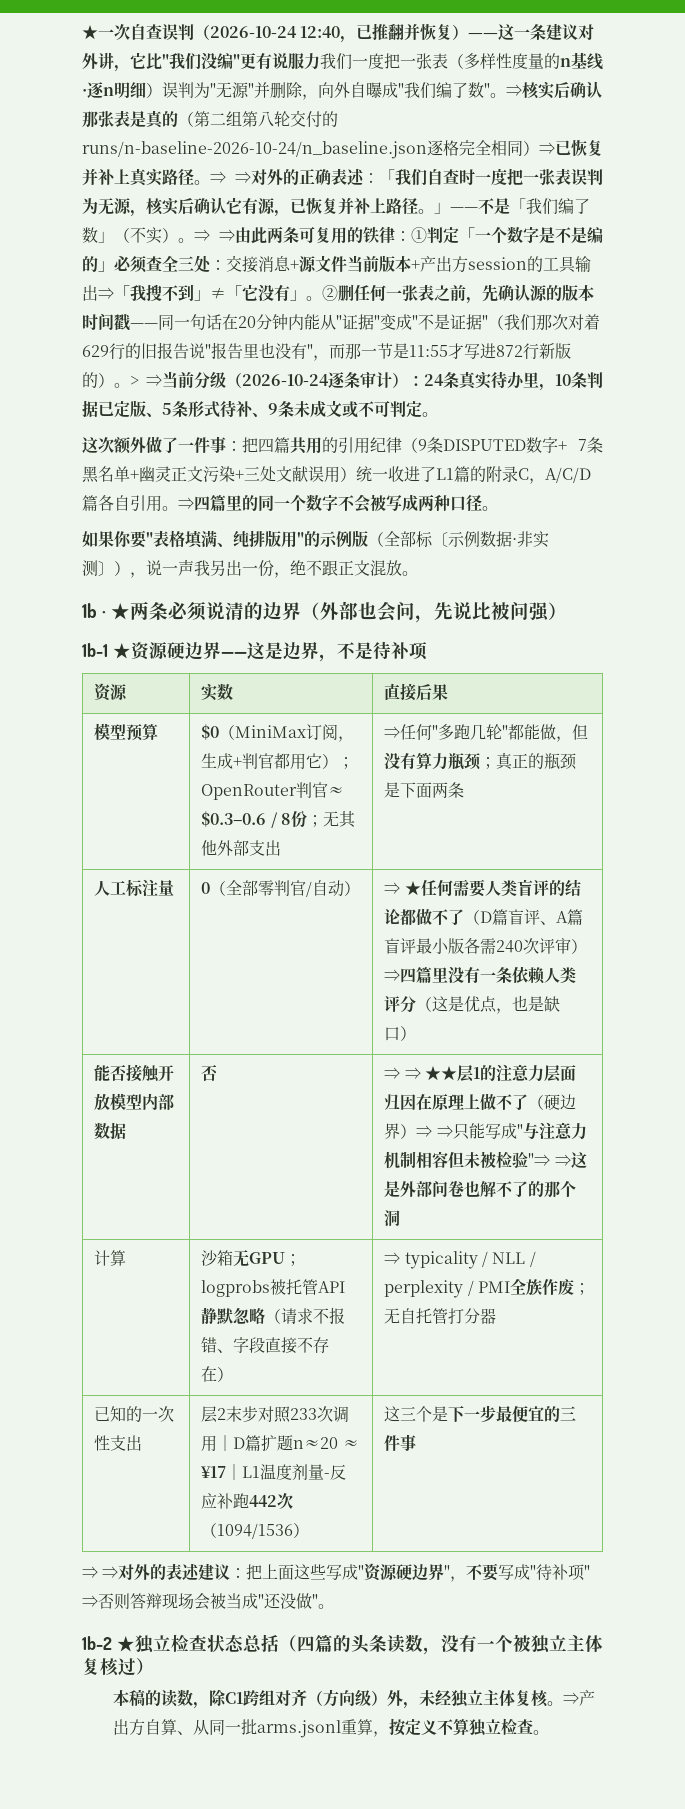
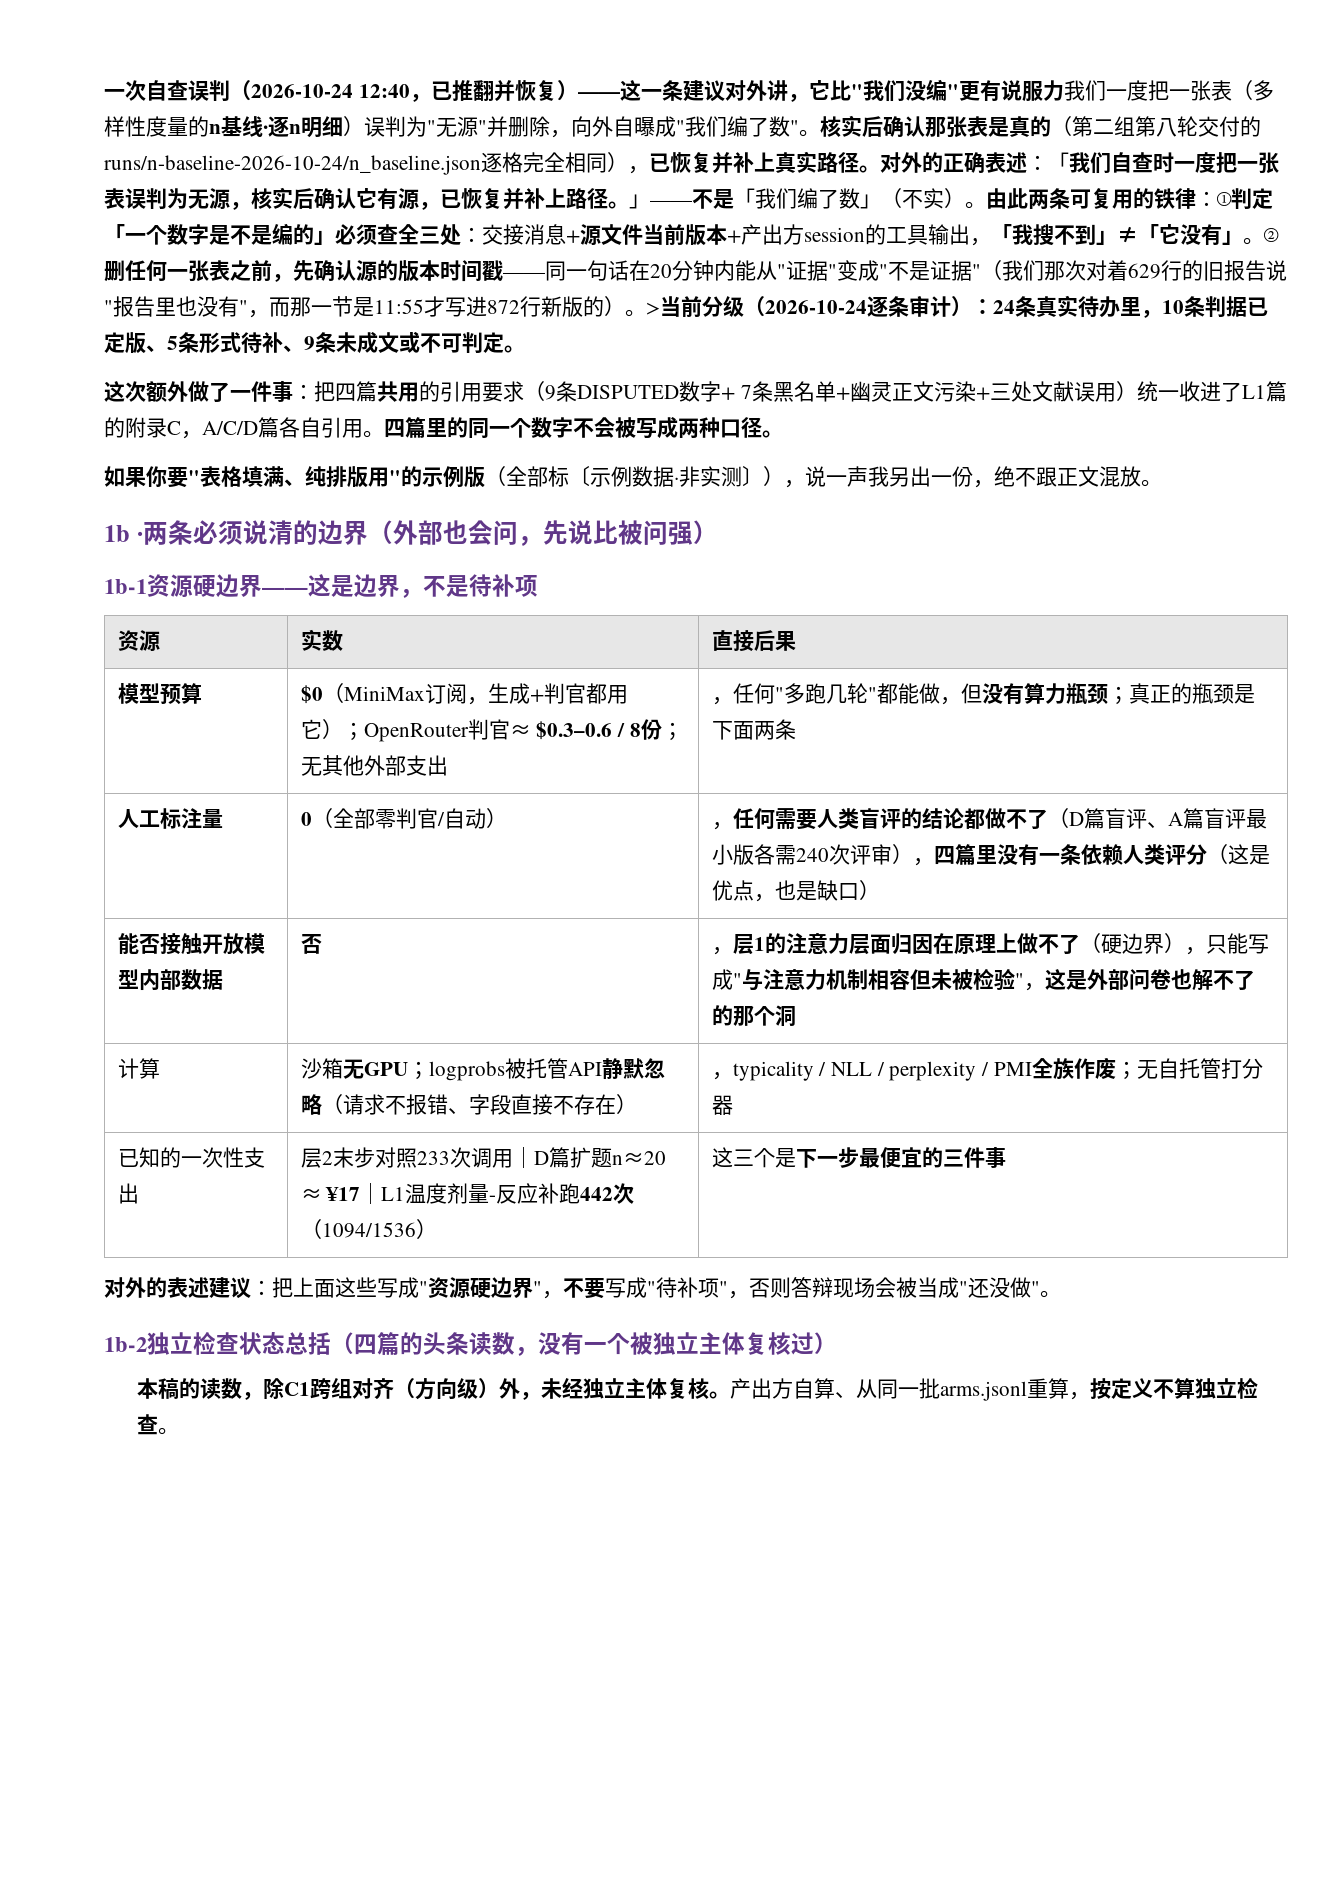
- ★一次自查误判（2026-10-24 12:40，已推翻并恢复）——这一条建议对外讲，它比"我们没编"更有说服力我们一度把一张表（多样性度量的n基线·逐n明细）误判为"无源"并删除，向外自曝成"我们编了数"。
+ 一次自查误判（2026-10-24 12:40，已推翻并恢复）——这一条建议对外讲，它比"我们没编"更有说服力我们一度把一张表（多样性度量的n基线·逐n明细）误判为"无源"并删除，向外自曝成"我们编了数"。
- ⇒核实后确认那张表是真的（第二组第八轮交付的runs/n-baseline-2026-10-24/n_baseline.json逐格完全相同）⇒已恢复并补上真实路径。
+ 核实后确认那张表是真的（第二组第八轮交付的runs/n-baseline-2026-10-24/n_baseline.json逐格完全相同），已恢复并补上真实路径。
- ⇒ ⇒对外的正确表述：「我们自查时一度把一张表误判为无源，核实后确认它有源，已恢复并补上路径。」——不是「我们编了数」（不实）。
+ 对外的正确表述：「我们自查时一度把一张表误判为无源，核实后确认它有源，已恢复并补上路径。」——不是「我们编了数」（不实）。
- ⇒ ⇒由此两条可复用的铁律：①判定「一个数字是不是编的」必须查全三处：交接消息+源文件当前版本+产出方session的工具输出⇒「我搜不到」≠「它没有」。
+ 由此两条可复用的铁律：①判定「一个数字是不是编的」必须查全三处：交接消息+源文件当前版本+产出方session的工具输出，「我搜不到」≠「它没有」。
- > ⇒当前分级（2026-10-24逐条审计）：24条真实待办里，10条判据已定版、5条形式待补、9条未成文或不可判定。
+ >当前分级（2026-10-24逐条审计）：24条真实待办里，10条判据已定版、5条形式待补、9条未成文或不可判定。
- 这次额外做了一件事：把四篇共用的引用纪律（9条DISPUTED数字+ 7条黑名单+幽灵正文污染+三处文献误用）统一收进了L1篇的附录C，A/C/D篇各自引用。
+ 这次额外做了一件事：把四篇共用的引用要求（9条DISPUTED数字+ 7条黑名单+幽灵正文污染+三处文献误用）统一收进了L1篇的附录C，A/C/D篇各自引用。
- ⇒四篇里的同一个数字不会被写成两种口径。
+ 四篇里的同一个数字不会被写成两种口径。
- 1b · ★两条必须说清的边界（外部也会问，先说比被问强）
+ 1b ·两条必须说清的边界（外部也会问，先说比被问强）
- 1b-1 ★资源硬边界——这是边界，不是待补项
+ 1b-1资源硬边界——这是边界，不是待补项
- 模型预算 | $0（MiniMax订阅，生成+判官都用它）；OpenRouter判官≈ $0.3–0.6 / 8份；无其他外部支出 | ⇒任何"多跑几轮"都能做，但没有算力瓶颈；真正的瓶颈是下面两条
+ 模型预算 | $0（MiniMax订阅，生成+判官都用它）；OpenRouter判官≈ $0.3–0.6 / 8份；无其他外部支出 | ，任何"多跑几轮"都能做，但没有算力瓶颈；真正的瓶颈是下面两条
- ⇒ ★任何需要人类盲评的结论都做不了（D篇盲评、A篇盲评最小版各需240次评审）⇒四篇里没有一条依赖人类评分（这是优点，也是缺口）
+ ，任何需要人类盲评的结论都做不了（D篇盲评、A篇盲评最小版各需240次评审），四篇里没有一条依赖人类评分（这是优点，也是缺口）
- ⇒ ⇒ ★★层1的注意力层面归因在原理上做不了（硬边界）⇒ ⇒只能写成"与注意力机制相容但未被检验"⇒ ⇒这是外部问卷也解不了的那个洞
+ ，层1的注意力层面归因在原理上做不了（硬边界），只能写成"与注意力机制相容但未被检验"，这是外部问卷也解不了的那个洞
- 计算 | 沙箱无GPU；logprobs被托管API静默忽略（请求不报错、字段直接不存在） | ⇒ typicality / NLL / perplexity / PMI全族作废；无自托管打分器
+ 计算 | 沙箱无GPU；logprobs被托管API静默忽略（请求不报错、字段直接不存在） | ，typicality / NLL / perplexity / PMI全族作废；无自托管打分器
- ⇒ ⇒对外的表述建议：把上面这些写成"资源硬边界"，不要写成"待补项" ⇒否则答辩现场会被当成"还没做"。
+ 对外的表述建议：把上面这些写成"资源硬边界"，不要写成"待补项"，否则答辩现场会被当成"还没做"。
- 1b-2 ★独立检查状态总括（四篇的头条读数，没有一个被独立主体复核过）
+ 1b-2独立检查状态总括（四篇的头条读数，没有一个被独立主体复核过）
- ⇒产出方自算、从同一批arms.jsonl重算，按定义不算独立检查。
+ 产出方自算、从同一批arms.jsonl重算，按定义不算独立检查。

